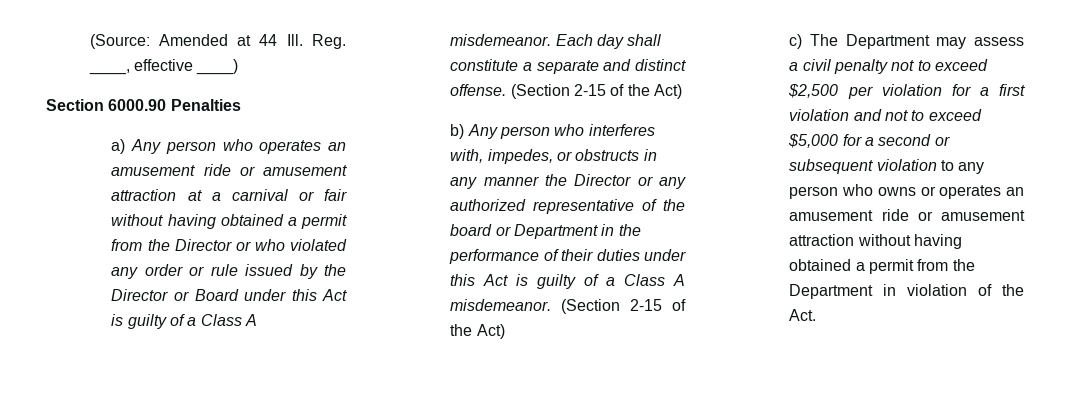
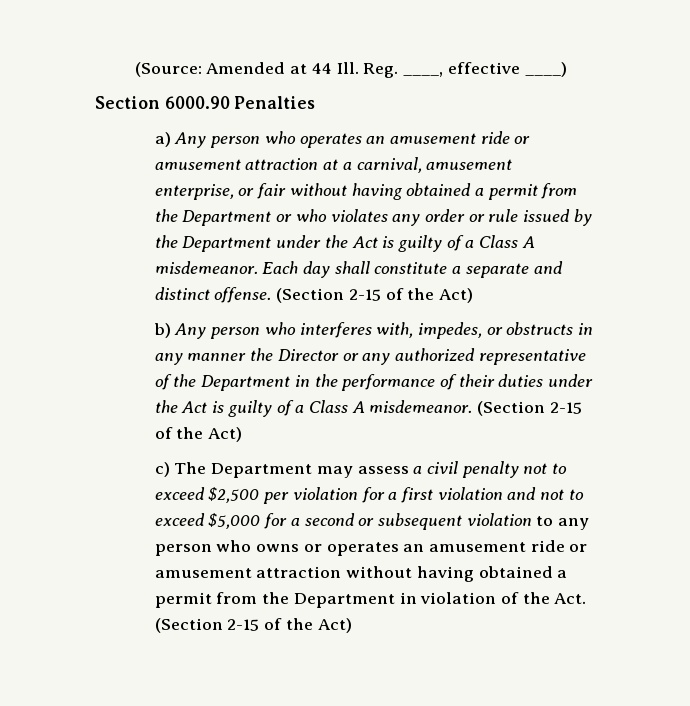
- a) Any person who operates an amusement ride or amusement attraction at a carnival or fair without having obtained a permit from the Director or who violated any order or rule issued by the Director or Board under this Act is guilty of a Class A misdemeanor.
+ a) Any person who operates an amusement ride or amusement attraction at a carnival, amusement enterprise, or fair without having obtained a permit from the Department or who violates any order or rule issued by the Department under the Act is guilty of a Class A misdemeanor.
- b) Any person who interferes with, impedes, or obstructs in any manner the Director or any authorized representative of the board or Department in the performance of their duties under this Act is guilty of a Class A misdemeanor.
+ b) Any person who interferes with, impedes, or obstructs in any manner the Director or any authorized representative of the Department in the performance of their duties under the Act is guilty of a Class A misdemeanor.
- c) The Department may assess a civil penalty not to exceed $2,500 per violation for a first violation and not to exceed $5,000 for a second or subsequent violation to any person who owns or operates an amusement ride or amusement attraction without having obtained a permit from the Department in violation of the Act.
+ c) The Department may assess a civil penalty not to exceed $2,500 per violation for a first violation and not to exceed $5,000 for a second or subsequent violation to any person who owns or operates an amusement ride or amusement attraction without having obtained a permit from the Department in violation of the Act. (Section 2-15 of the Act)

